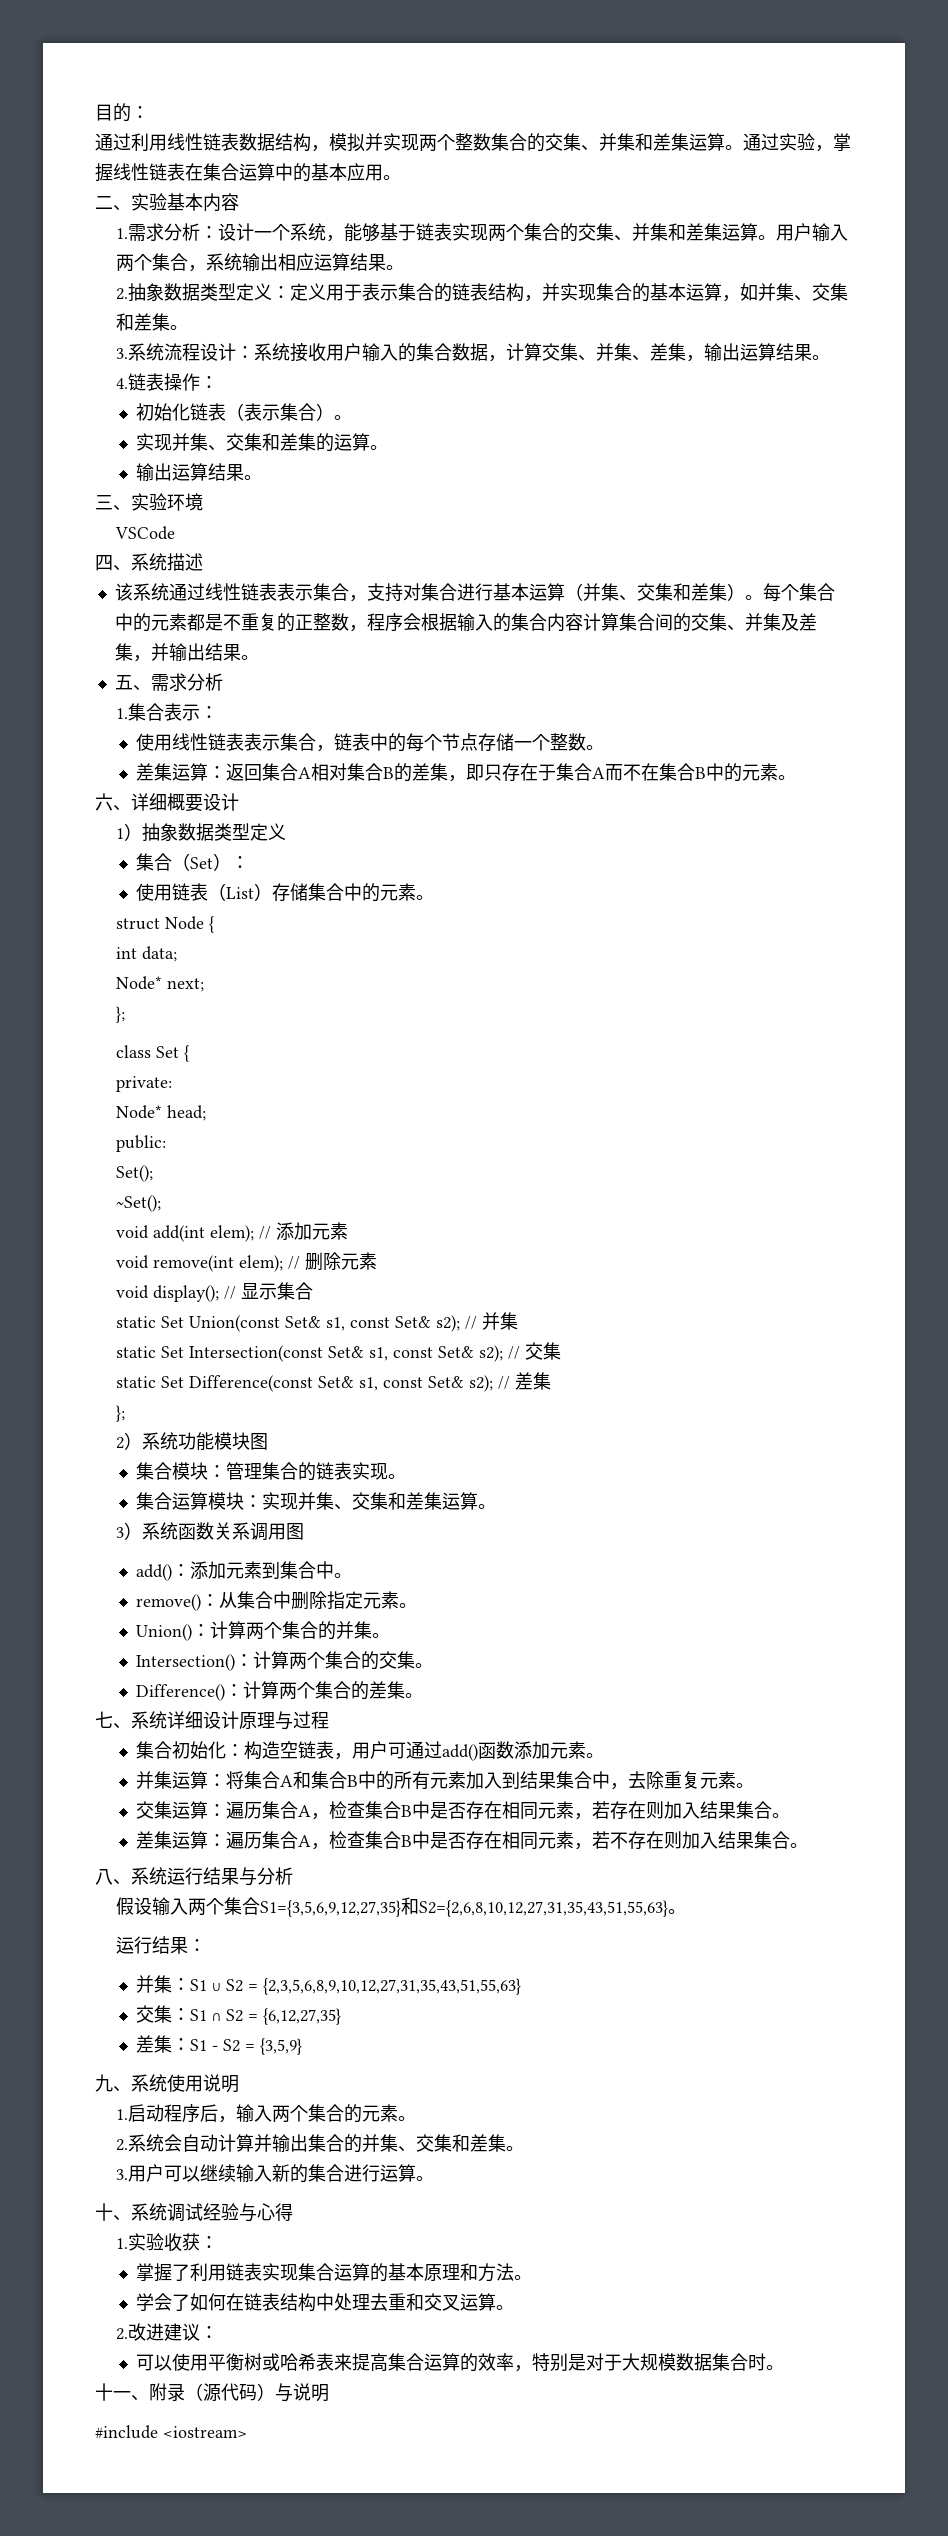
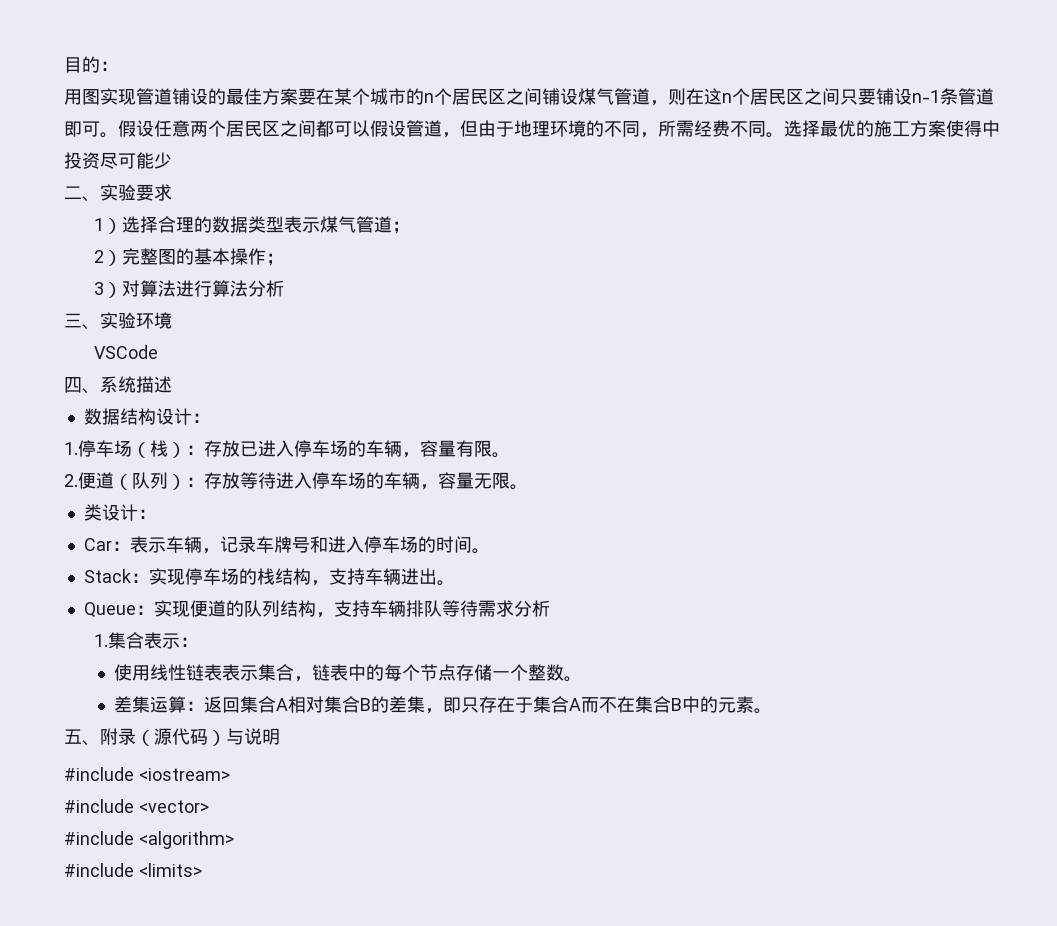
- 通过利用线性链表数据结构，模拟并实现两个整数集合的交集、并集和差集运算。通过实验，掌握线性链表在集合运算中的基本应用。
- 二、实验基本内容
- 1.需求分析：设计一个系统，能够基于链表实现两个集合的交集、并集和差集运算。用户输入两个集合，系统输出相应运算结果。
- 2.抽象数据类型定义：定义用于表示集合的链表结构，并实现集合的基本运算，如并集、交集和差集。
- 3.系统流程设计：系统接收用户输入的集合数据，计算交集、并集、差集，输出运算结果。
- 4.链表操作：
- 初始化链表（表示集合）。
- 实现并集、交集和差集的运算。
- 输出运算结果。
+ 用图实现管道铺设的最佳方案要在某个城市的n个居民区之间铺设煤气管道，则在这n个居民区之间只要铺设n-1条管道即可。假设任意两个居民区之间都可以假设管道，但由于地理环境的不同，所需经费不同。选择最优的施工方案使得中投资尽可能少
+ 二、实验要求
+ 1）选择合理的数据类型表示煤气管道；
+ 2）完整图的基本操作；
+ 3）对算法进行算法分析
- 该系统通过线性链表表示集合，支持对集合进行基本运算（并集、交集和差集）。每个集合中的元素都是不重复的正整数，程序会根据输入的集合内容计算集合间的交集、并集及差集，并输出结果。
- 五、需求分析
+ 数据结构设计：
+ 1.停车场（栈）：存放已进入停车场的车辆，容量有限。
+ 2.便道（队列）：存放等待进入停车场的车辆，容量无限。
+ 类设计：
+ Car：表示车辆，记录车牌号和进入停车场的时间。
+ Stack：实现停车场的栈结构，支持车辆进出。
+ Queue：实现便道的队列结构，支持车辆排队等待需求分析
- 六、详细概要设计
- 1）抽象数据类型定义
- 集合（Set）：
- 使用链表（List）存储集合中的元素。
- struct Node {
- int data;
- Node* next;
- };
- class Set {
- private:
- Node* head;
- public:
- Set();
- ~Set();
- void add(int elem); // 添加元素
- void remove(int elem); // 删除元素
- void display(); // 显示集合
- static Set Union(const Set& s1, const Set& s2); // 并集
- static Set Intersection(const Set& s1, const Set& s2); // 交集
- static Set Difference(const Set& s1, const Set& s2); // 差集
- };
- 2）系统功能模块图
- 集合模块：管理集合的链表实现。
- 集合运算模块：实现并集、交集和差集运算。
- 3）系统函数关系调用图
- add()：添加元素到集合中。
- remove()：从集合中删除指定元素。
- Union()：计算两个集合的并集。
- Intersection()：计算两个集合的交集。
- Difference()：计算两个集合的差集。
- 七、系统详细设计原理与过程
- 集合初始化：构造空链表，用户可通过add()函数添加元素。
- 并集运算：将集合A和集合B中的所有元素加入到结果集合中，去除重复元素。
- 交集运算：遍历集合A，检查集合B中是否存在相同元素，若存在则加入结果集合。
- 差集运算：遍历集合A，检查集合B中是否存在相同元素，若不存在则加入结果集合。
- 八、系统运行结果与分析
- 假设输入两个集合S1={3,5,6,9,12,27,35}和S2={2,6,8,10,12,27,31,35,43,51,55,63}。
- 运行结果：
- 并集：S1 ∪ S2 = {2,3,5,6,8,9,10,12,27,31,35,43,51,55,63}
- 交集：S1 ∩ S2 = {6,12,27,35}
- 差集：S1 - S2 = {3,5,9}
- 九、系统使用说明
- 1.启动程序后，输入两个集合的元素。
- 2.系统会自动计算并输出集合的并集、交集和差集。
- 3.用户可以继续输入新的集合进行运算。
- 十、系统调试经验与心得
- 1.实验收获：
- 掌握了利用链表实现集合运算的基本原理和方法。
- 学会了如何在链表结构中处理去重和交叉运算。
- 2.改进建议：
- 可以使用平衡树或哈希表来提高集合运算的效率，特别是对于大规模数据集合时。
- 十一、附录（源代码）与说明
+ 五、附录（源代码）与说明
+ #include <vector>
+ #include <algorithm>
+ #include <limits>

